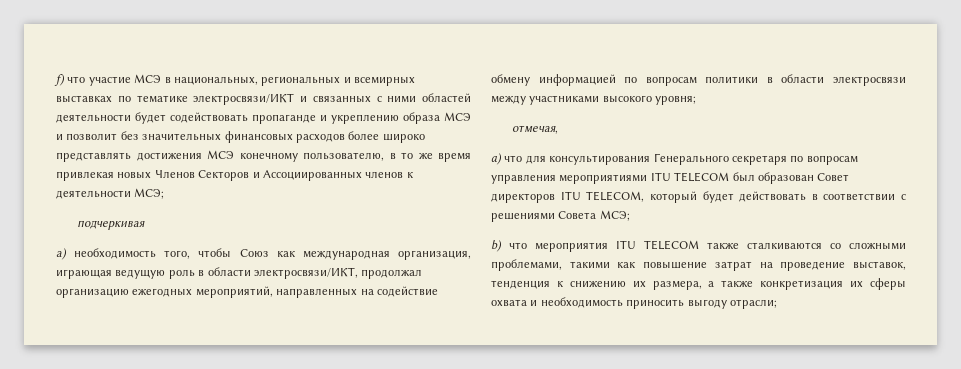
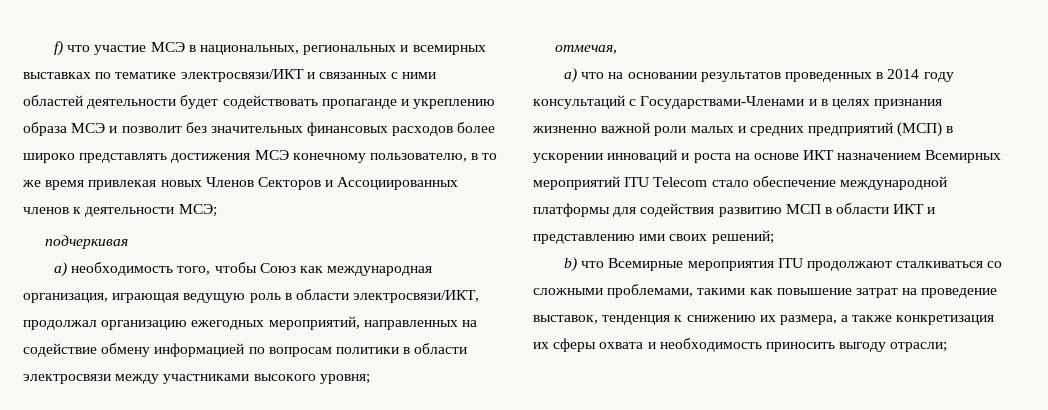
- a) что для консультирования Генерального секретаря по вопросам управления мероприятиями ITU TELECOM был образован Совет директоров ITU TELECOM, который будет действовать в соответствии с решениями Совета МСЭ;
+ a) что на основании результатов проведенных в 2014 году консультаций с Государствами-Членами и в целях признания жизненно важной роли малых и средних предприятий (МСП) в ускорении инноваций и роста на основе ИКТ назначением Всемирных мероприятий ITU Telecom стало обеспечение международной платформы для содействия развитию МСП в области ИКТ и представлению ими своих решений;
- b) что мероприятия ITU TELECOM также сталкиваются со сложными проблемами, такими как повышение затрат на проведение выставок, тенденция к снижению их размера, а также конкретизация их сферы охвата и необходимость приносить выгоду отрасли;
+ b) что Всемирные мероприятия ITU продолжают сталкиваться со сложными проблемами, такими как повышение затрат на проведение выставок, тенденция к снижению их размера, а также конкретизация их сферы охвата и необходимость приносить выгоду отрасли;

